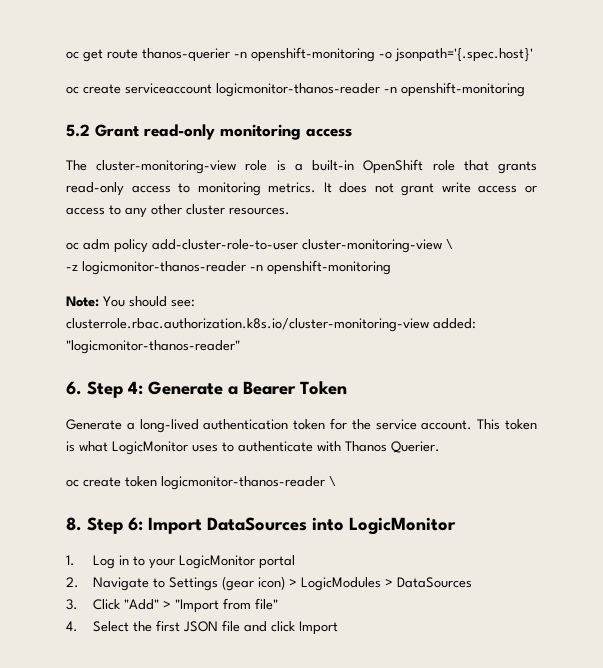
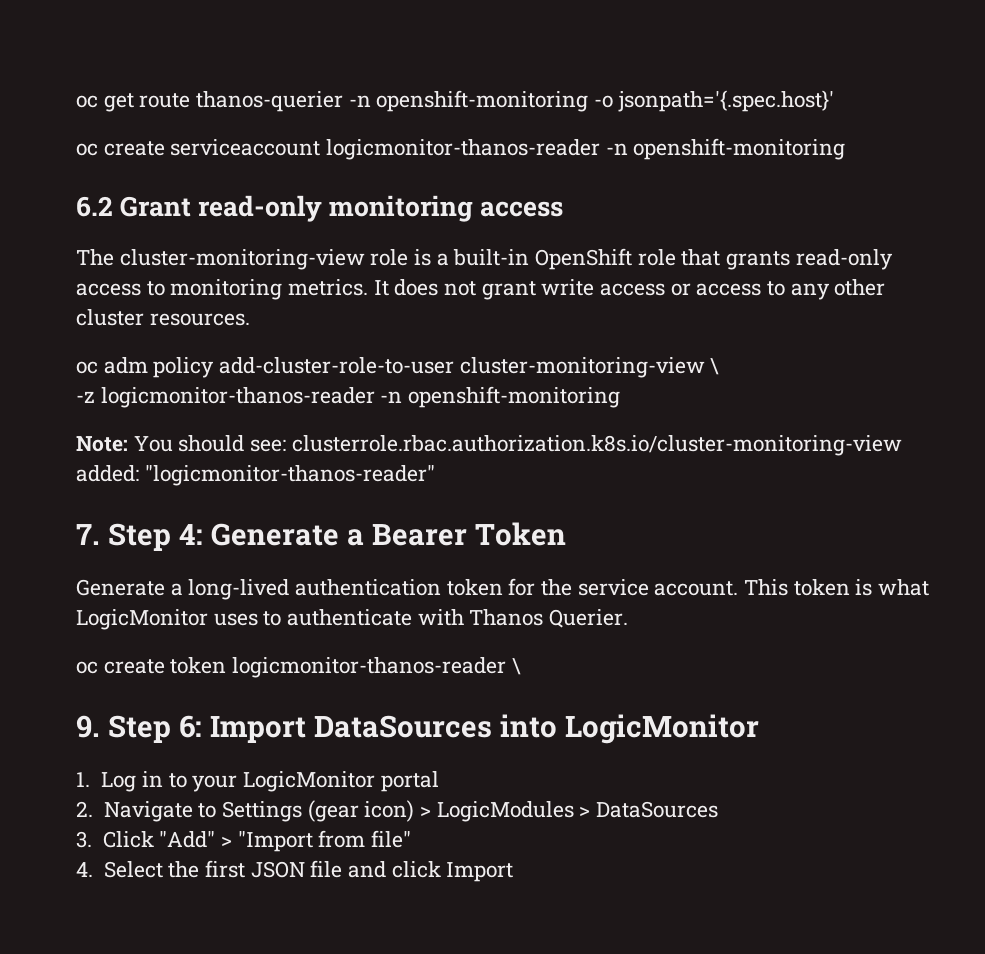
- 5.2 Grant read-only monitoring access
+ 6.2 Grant read-only monitoring access
- 6. Step 4: Generate a Bearer Token
+ 7. Step 4: Generate a Bearer Token
- 8. Step 6: Import DataSources into LogicMonitor
+ 9. Step 6: Import DataSources into LogicMonitor

